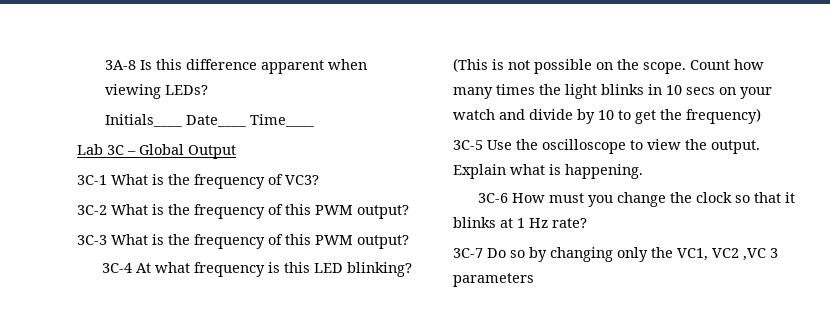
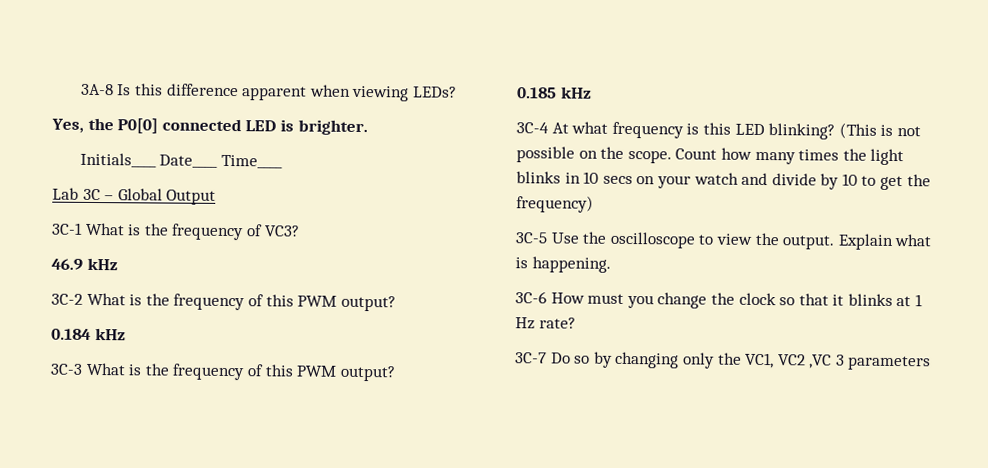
+ Yes, the P0[0] connected LED is brighter.
+ 46.9 kHz
+ 0.184 kHz
+ 0.185 kHz

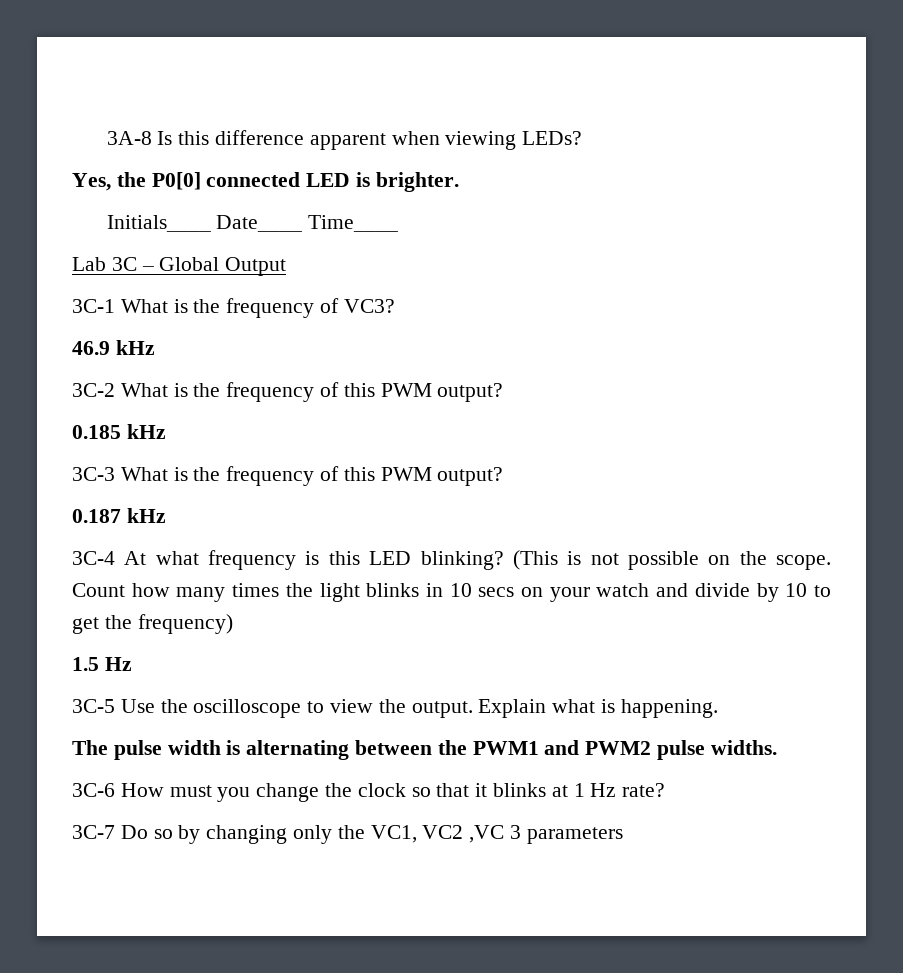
- 0.184 kHz
+ 0.185 kHz
- 0.185 kHz
+ 0.187 kHz
+ 1.5 Hz
+ The pulse width is alternating between the PWM1 and PWM2 pulse widths.

